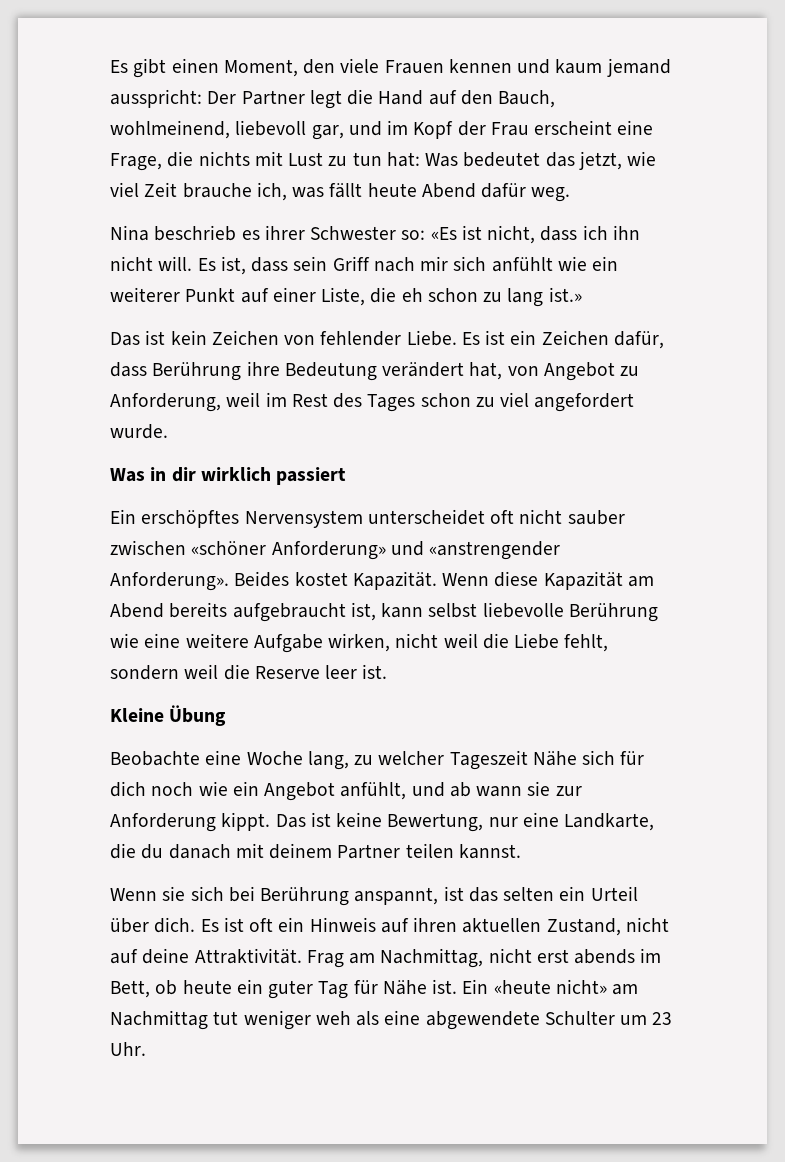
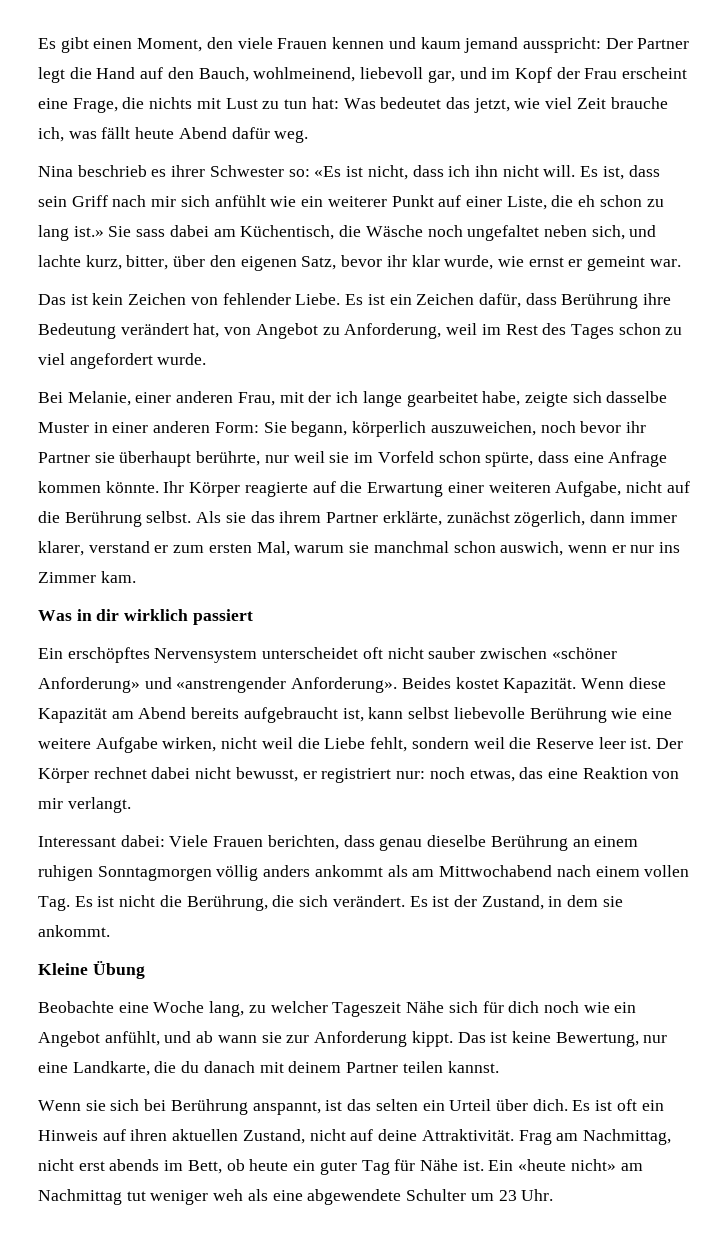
+ Sie sass dabei am Küchentisch, die Wäsche noch ungefaltet neben sich, und lachte kurz, bitter, über den eigenen Satz, bevor ihr klar wurde, wie ernst er gemeint war.
+ Bei Melanie, einer anderen Frau, mit der ich lange gearbeitet habe, zeigte sich dasselbe Muster in einer anderen Form: Sie begann, körperlich auszuweichen, noch bevor ihr Partner sie überhaupt berührte, nur weil sie im Vorfeld schon spürte, dass eine Anfrage kommen könnte. Ihr Körper reagierte auf die Erwartung einer weiteren Aufgabe, nicht auf die Berührung selbst. Als sie das ihrem Partner erklärte, zunächst zögerlich, dann immer klarer, verstand er zum ersten Mal, warum sie manchmal schon auswich, wenn er nur ins Zimmer kam.
+ Der Körper rechnet dabei nicht bewusst, er registriert nur: noch etwas, das eine Reaktion von mir verlangt.
+ Interessant dabei: Viele Frauen berichten, dass genau dieselbe Berührung an einem ruhigen Sonntagmorgen völlig anders ankommt als am Mittwochabend nach einem vollen Tag. Es ist nicht die Berührung, die sich verändert. Es ist der Zustand, in dem sie ankommt.

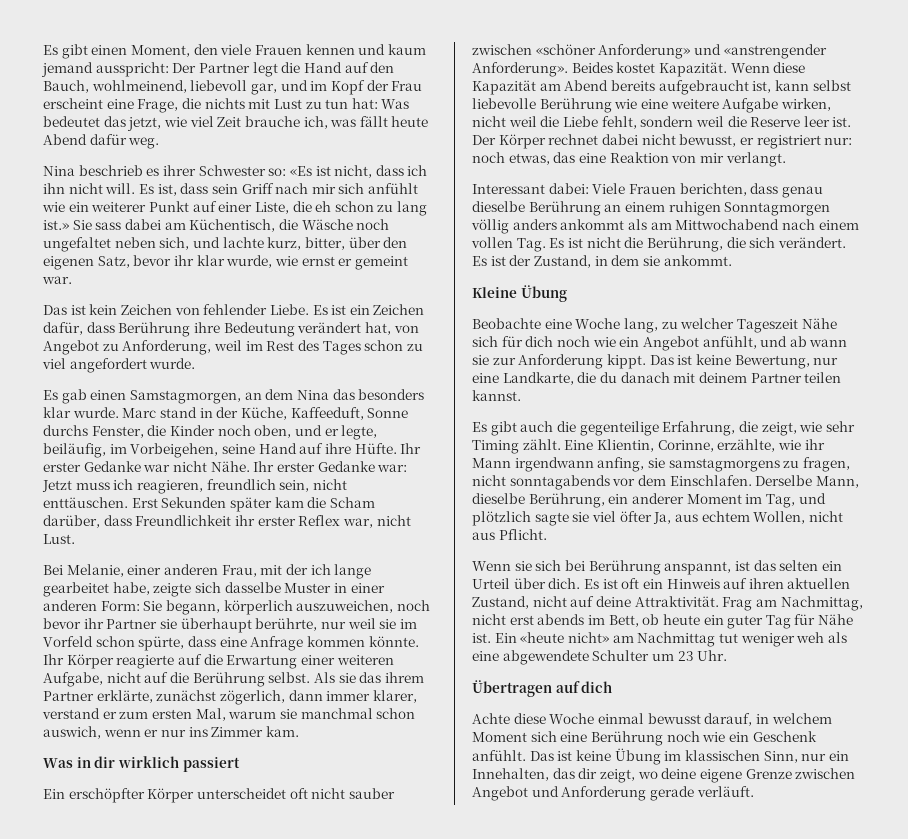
+ Es gab einen Samstagmorgen, an dem Nina das besonders klar wurde. Marc stand in der Küche, Kaffeeduft, Sonne durchs Fenster, die Kinder noch oben, und er legte, beiläufig, im Vorbeigehen, seine Hand auf ihre Hüfte. Ihr erster Gedanke war nicht Nähe. Ihr erster Gedanke war: Jetzt muss ich reagieren, freundlich sein, nicht enttäuschen. Erst Sekunden später kam die Scham darüber, dass Freundlichkeit ihr erster Reflex war, nicht Lust.
- Ein erschöpftes Nervensystem unterscheidet oft nicht sauber zwischen «schöner Anforderung» und «anstrengender Anforderung».
+ Ein erschöpfter Körper unterscheidet oft nicht sauber zwischen «schöner Anforderung» und «anstrengender Anforderung».
+ Es gibt auch die gegenteilige Erfahrung, die zeigt, wie sehr Timing zählt. Eine Klientin, Corinne, erzählte, wie ihr Mann irgendwann anfing, sie samstagmorgens zu fragen, nicht sonntagabends vor dem Einschlafen. Derselbe Mann, dieselbe Berührung, ein anderer Moment im Tag, und plötzlich sagte sie viel öfter Ja, aus echtem Wollen, nicht aus Pflicht.
+ Übertragen auf dich
+ Achte diese Woche einmal bewusst darauf, in welchem Moment sich eine Berührung noch wie ein Geschenk anfühlt. Das ist keine Übung im klassischen Sinn, nur ein Innehalten, das dir zeigt, wo deine eigene Grenze zwischen Angebot und Anforderung gerade verläuft.

